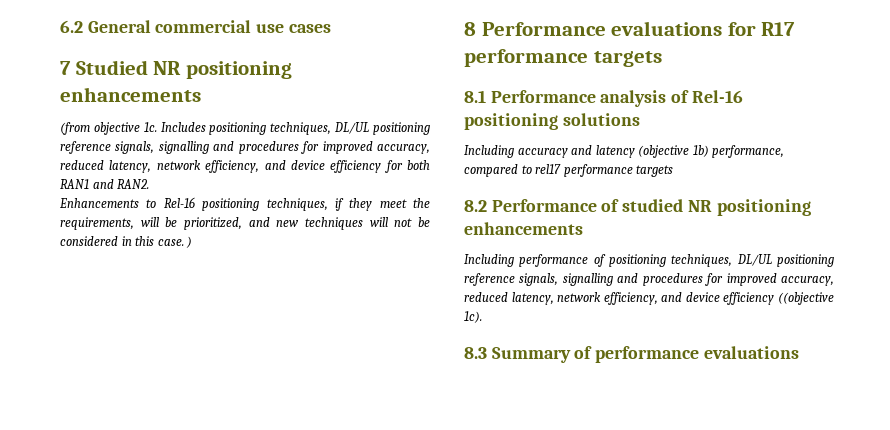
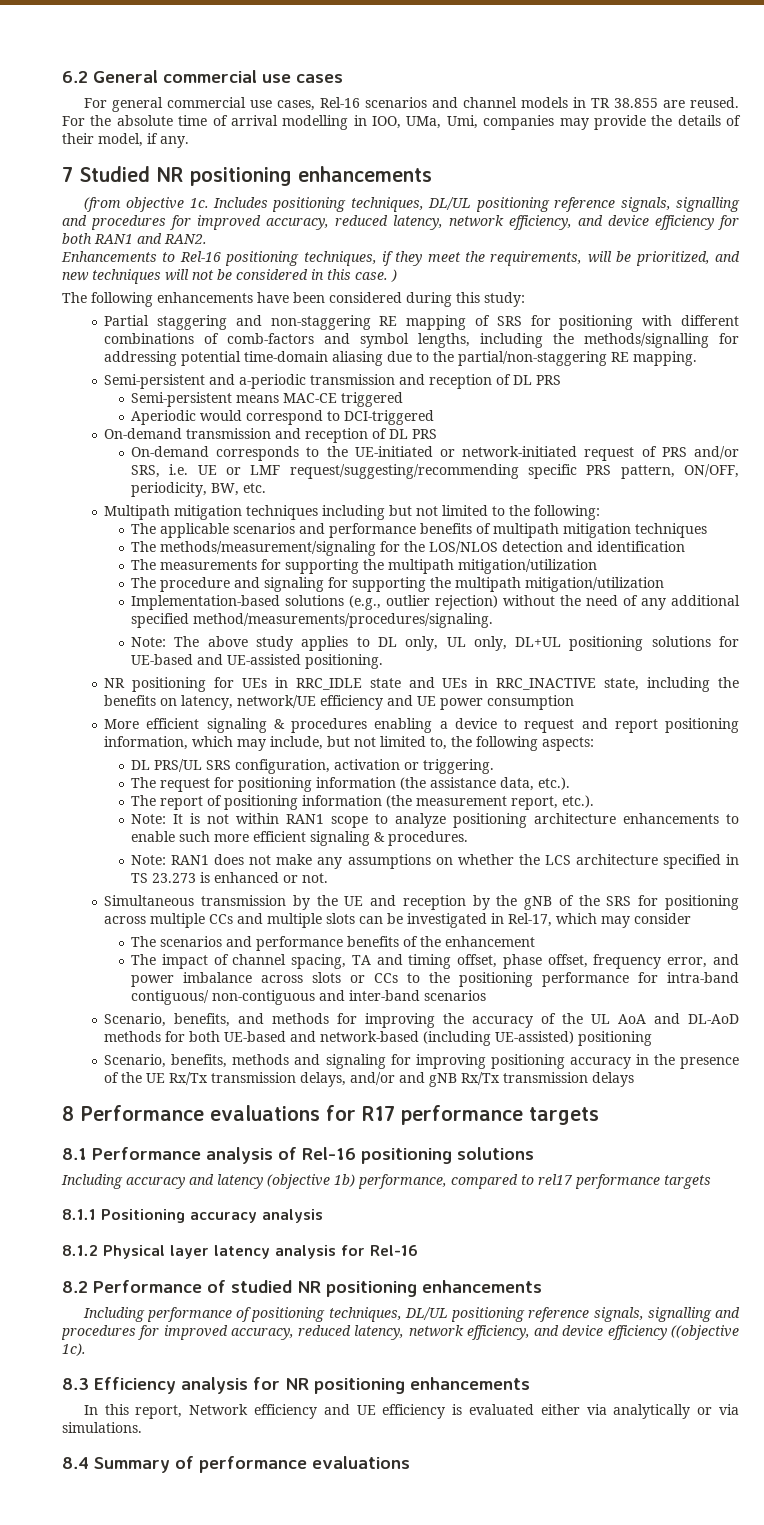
+ For general commercial use cases, Rel-16 scenarios and channel models in TR 38.855 are reused. For the absolute time of arrival modelling in IOO, UMa, Umi, companies may provide the details of their model, if any.
+ The following enhancements have been considered during this study:
+ Partial staggering and non-staggering RE mapping of SRS for positioning with different combinations of comb-factors and symbol lengths, including the methods/signalling for addressing potential time-domain aliasing due to the partial/non-staggering RE mapping.
+ Semi-persistent and a-periodic transmission and reception of DL PRS
+ Semi-persistent means MAC-CE triggered
+ Aperiodic would correspond to DCI-triggered
+ On-demand transmission and reception of DL PRS
+ On-demand corresponds to the UE-initiated or network-initiated request of PRS and/or SRS, i.e. UE or LMF request/suggesting/recommending specific PRS pattern, ON/OFF, periodicity, BW, etc.
+ Multipath mitigation techniques including but not limited to the following:
+ The applicable scenarios and performance benefits of multipath mitigation techniques
+ The methods/measurement/signaling for the LOS/NLOS detection and identification
+ The measurements for supporting the multipath mitigation/utilization
+ The procedure and signaling for supporting the multipath mitigation/utilization
+ Implementation-based solutions (e.g., outlier rejection) without the need of any additional specified method/measurements/procedures/signaling.
+ Note: The above study applies to DL only, UL only, DL+UL positioning solutions for UE-based and UE-assisted positioning.
+ NR positioning for UEs in RRC_IDLE state and UEs in RRC_INACTIVE state, including the benefits on latency, network/UE efficiency and UE power consumption
+ More efficient signaling & procedures enabling a device to request and report positioning information, which may include, but not limited to, the following aspects:
+ DL PRS/UL SRS configuration, activation or triggering.
+ The request for positioning information (the assistance data, etc.).
+ The report of positioning information (the measurement report, etc.).
+ Note: It is not within RAN1 scope to analyze positioning architecture enhancements to enable such more efficient signaling & procedures.
+ Note: RAN1 does not make any assumptions on whether the LCS architecture specified in TS 23.273 is enhanced or not.
+ Simultaneous transmission by the UE and reception by the gNB of the SRS for positioning across multiple CCs and multiple slots can be investigated in Rel-17, which may consider
+ The scenarios and performance benefits of the enhancement
+ The impact of channel spacing, TA and timing offset, phase offset, frequency error, and power imbalance across slots or CCs to the positioning performance for intra-band contiguous/ non-contiguous and inter-band scenarios
+ Scenario, benefits, and methods for improving the accuracy of the UL AoA and DL-AoD methods for both UE-based and network-based (including UE-assisted) positioning
+ Scenario, benefits, methods and signaling for improving positioning accuracy in the presence of the UE Rx/Tx transmission delays, and/or and gNB Rx/Tx transmission delays
+ 8.1.1 Positioning accuracy analysis
+ 8.1.2 Physical layer latency analysis for Rel-16
- 8.3 Summary of performance evaluations
+ 8.3 Efficiency analysis for NR positioning enhancements
+ In this report, Network efficiency and UE efficiency is evaluated either via analytically or via simulations.
+ 8.4 Summary of performance evaluations

